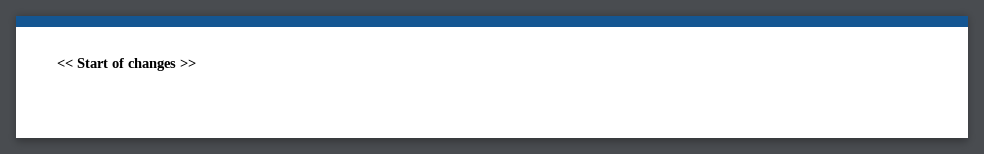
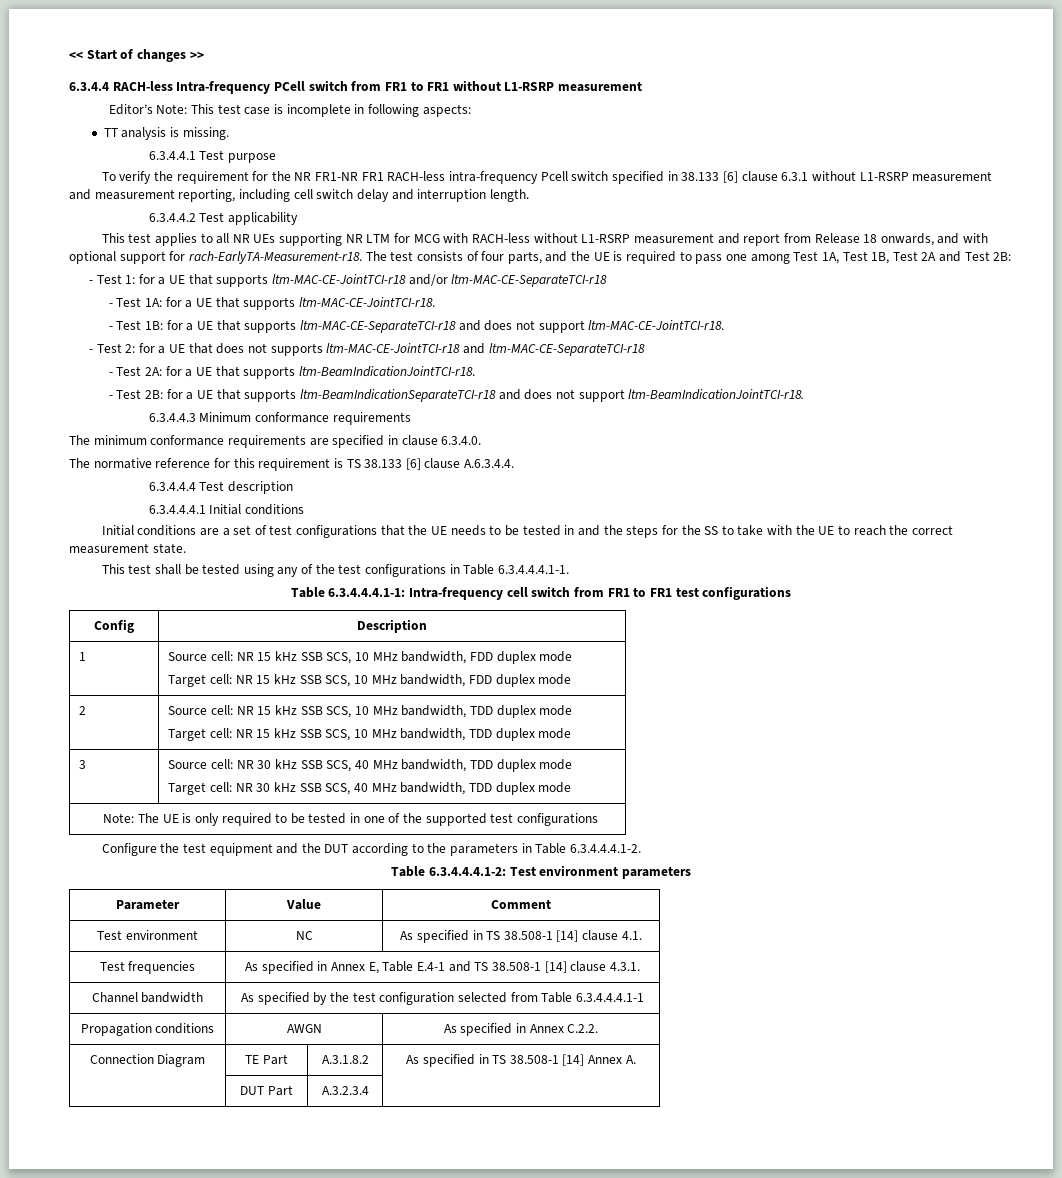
+ 6.3.4.4 RACH-less Intra-frequency PCell switch from FR1 to FR1 without L1-RSRP measurement
+ Editor’s Note: This test case is incomplete in following aspects:
+ TT analysis is missing.
+ 6.3.4.4.1 Test purpose
+ To verify the requirement for the NR FR1-NR FR1 RACH-less intra-frequency Pcell switch specified in 38.133 [6] clause 6.3.1 without L1-RSRP measurement and measurement reporting, including cell switch delay and interruption length.
+ 6.3.4.4.2 Test applicability
+ This test applies to all NR UEs supporting NR LTM for MCG with RACH-less without L1-RSRP measurement and report from Release 18 onwards, and with optional support for rach-EarlyTA-Measurement-r18. The test consists of four parts, and the UE is required to pass one among Test 1A, Test 1B, Test 2A and Test 2B:
+ - Test 1: for a UE that supports ltm-MAC-CE-JointTCI-r18 and/or ltm-MAC-CE-SeparateTCI-r18
+ - Test 1A: for a UE that supports ltm-MAC-CE-JointTCI-r18.
+ - Test 1B: for a UE that supports ltm-MAC-CE-SeparateTCI-r18 and does not support ltm-MAC-CE-JointTCI-r18.
+ - Test 2: for a UE that does not supports ltm-MAC-CE-JointTCI-r18 and ltm-MAC-CE-SeparateTCI-r18
+ - Test 2A: for a UE that supports ltm-BeamIndicationJointTCI-r18.
+ - Test 2B: for a UE that supports ltm-BeamIndicationSeparateTCI-r18 and does not support ltm-BeamIndicationJointTCI-r18.
+ 6.3.4.4.3 Minimum conformance requirements
+ The minimum conformance requirements are specified in clause 6.3.4.0.
+ The normative reference for this requirement is TS 38.133 [6] clause A.6.3.4.4.
+ 6.3.4.4.4 Test description
+ 6.3.4.4.4.1 Initial conditions
+ Initial conditions are a set of test configurations that the UE needs to be tested in and the steps for the SS to take with the UE to reach the correct measurement state.
+ This test shall be tested using any of the test configurations in Table 6.3.4.4.4.1-1.
+ Table 6.3.4.4.4.1-1: Intra-frequency cell switch from FR1 to FR1 test configurations
+ Config | Description
+ 1 | Source cell: NR 15 kHz SSB SCS, 10 MHz bandwidth, FDD duplex mode
+ Target cell: NR 15 kHz SSB SCS, 10 MHz bandwidth, FDD duplex mode
+ 2 | Source cell: NR 15 kHz SSB SCS, 10 MHz bandwidth, TDD duplex mode
+ Target cell: NR 15 kHz SSB SCS, 10 MHz bandwidth, TDD duplex mode
+ 3 | Source cell: NR 30 kHz SSB SCS, 40 MHz bandwidth, TDD duplex mode
+ Target cell: NR 30 kHz SSB SCS, 40 MHz bandwidth, TDD duplex mode
+ Note: The UE is only required to be tested in one of the supported test configurations
+ Configure the test equipment and the DUT according to the parameters in Table 6.3.4.4.4.1-2.
+ Table 6.3.4.4.4.1-2: Test environment parameters
+ Parameter | Value | Comment
+ Test environment | NC | As specified in TS 38.508-1 [14] clause 4.1.
+ Test frequencies | As specified in Annex E, Table E.4-1 and TS 38.508-1 [14] clause 4.3.1.
+ Channel bandwidth | As specified by the test configuration selected from Table 6.3.4.4.4.1-1
+ Propagation conditions | AWGN | As specified in Annex C.2.2.
+ Connection Diagram | TE Part | A.3.1.8.2 | As specified in TS 38.508-1 [14] Annex A.
+ | DUT Part | A.3.2.3.4 |

